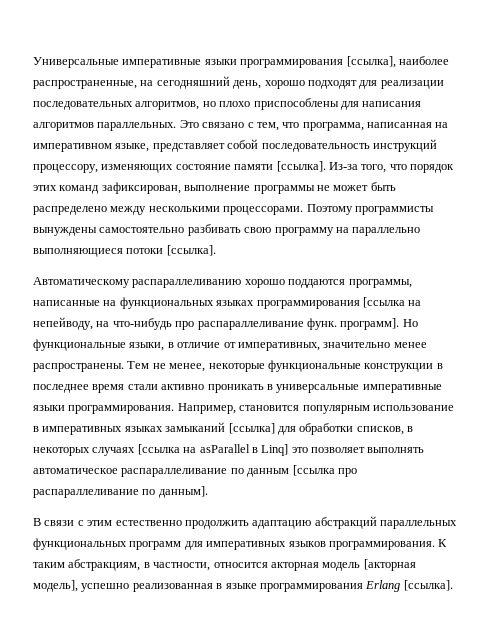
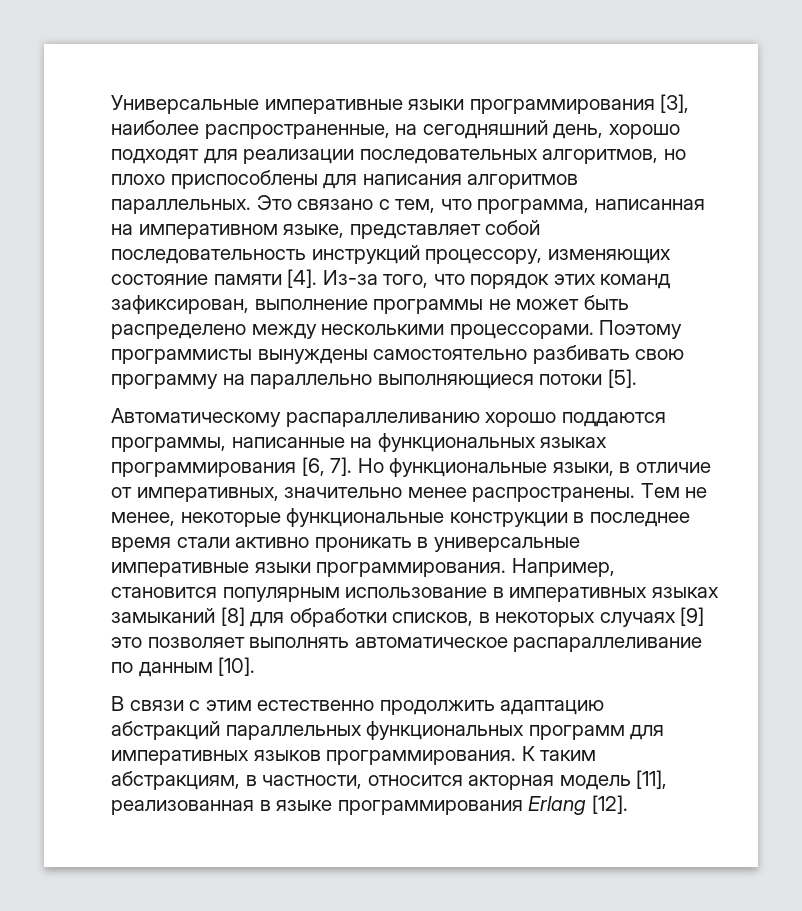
- Универсальные императивные языки программирования [ссылка], наиболее распространенные, на сегодняшний день, хорошо подходят для реализации последовательных алгоритмов, но плохо приспособлены для написания алгоритмов параллельных.
+ Универсальные императивные языки программирования [3], наиболее распространенные, на сегодняшний день, хорошо подходят для реализации последовательных алгоритмов, но плохо приспособлены для написания алгоритмов параллельных.
- Это связано с тем, что программа, написанная на императивном языке, представляет собой последовательность инструкций процессору, изменяющих состояние памяти [ссылка].
+ Это связано с тем, что программа, написанная на императивном языке, представляет собой последовательность инструкций процессору, изменяющих состояние памяти [4].
- Поэтому программисты вынуждены самостоятельно разбивать свою программу на параллельно выполняющиеся потоки [ссылка].
+ Поэтому программисты вынуждены самостоятельно разбивать свою программу на параллельно выполняющиеся потоки [5].
- Автоматическому распараллеливанию хорошо поддаются программы, написанные на функциональных языках программирования [ссылка на непейводу, на что-нибудь про распараллеливание функ. программ].
+ Автоматическому распараллеливанию хорошо поддаются программы, написанные на функциональных языках программирования [6, 7].
- Например, становится популярным использование в императивных языках замыканий [ссылка] для обработки списков, в некоторых случаях [ссылка на asParallel в Linq] это позволяет выполнять автоматическое распараллеливание по данным [ссылка про распараллеливание по данным].
+ Например, становится популярным использование в императивных языках замыканий [8] для обработки списков, в некоторых случаях [9] это позволяет выполнять автоматическое распараллеливание по данным [10].
- К таким абстракциям, в частности, относится акторная модель [акторная модель], успешно реализованная в языке программирования Erlang [ссылка].
+ К таким абстракциям, в частности, относится акторная модель [11], реализованная в языке программирования Erlang [12].

